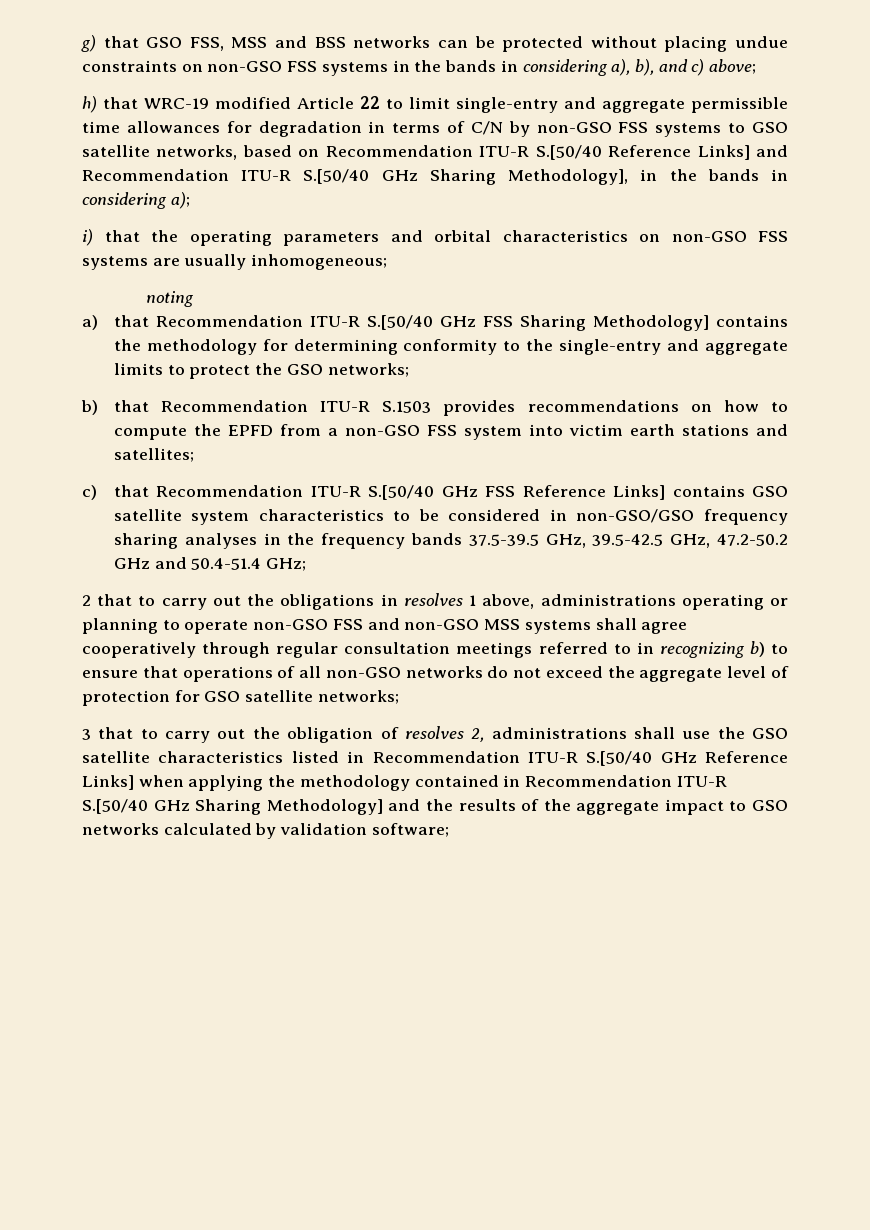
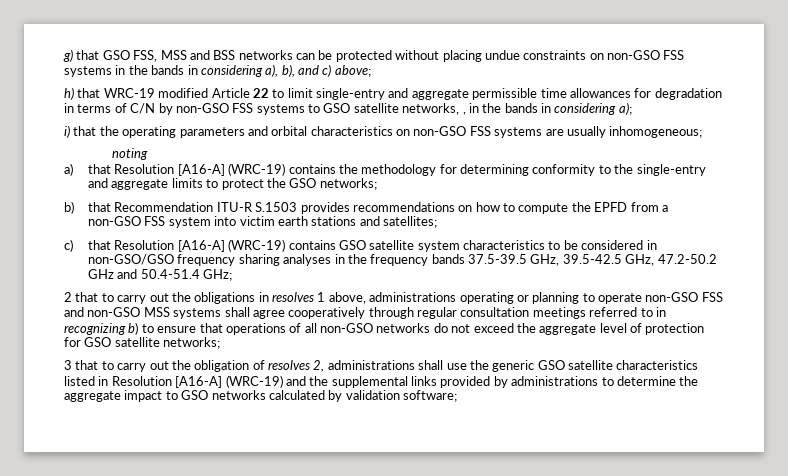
- h) that WRC-19 modified Article 22 to limit single-entry and aggregate permissible time allowances for degradation in terms of C/N by non-GSO FSS systems to GSO satellite networks, based on Recommendation ITU-R S.[50/40 Reference Links] and Recommendation ITU-R S.[50/40 GHz Sharing Methodology], in the bands in considering a);
+ h) that WRC-19 modified Article 22 to limit single-entry and aggregate permissible time allowances for degradation in terms of C/N by non-GSO FSS systems to GSO satellite networks, , in the bands in considering a);
- a) that Recommendation ITU-R S.[50/40 GHz FSS Sharing Methodology] contains the methodology for determining conformity to the single-entry and aggregate limits to protect the GSO networks;
+ a) that Resolution [A16-A] (WRC-19) contains the methodology for determining conformity to the single-entry and aggregate limits to protect the GSO networks;
- c) that Recommendation ITU-R S.[50/40 GHz FSS Reference Links] contains GSO satellite system characteristics to be considered in non-GSO/GSO frequency sharing analyses in the frequency bands 37.5-39.5 GHz, 39.5-42.5 GHz, 47.2-50.2 GHz and 50.4-51.4 GHz;
+ c) that Resolution [A16-A] (WRC-19) contains GSO satellite system characteristics to be considered in non-GSO/GSO frequency sharing analyses in the frequency bands 37.5-39.5 GHz, 39.5-42.5 GHz, 47.2-50.2 GHz and 50.4-51.4 GHz;
- 3 that to carry out the obligation of resolves 2, administrations shall use the GSO satellite characteristics listed in Recommendation ITU-R S.[50/40 GHz Reference Links] when applying the methodology contained in Recommendation ITU-R S.[50/40 GHz Sharing Methodology] and the results of the aggregate impact to GSO networks calculated by validation software;
+ 3 that to carry out the obligation of resolves 2, administrations shall use the generic GSO satellite characteristics listed in Resolution [A16-A] (WRC-19) and the supplemental links provided by administrations to determine the aggregate impact to GSO networks calculated by validation software;

